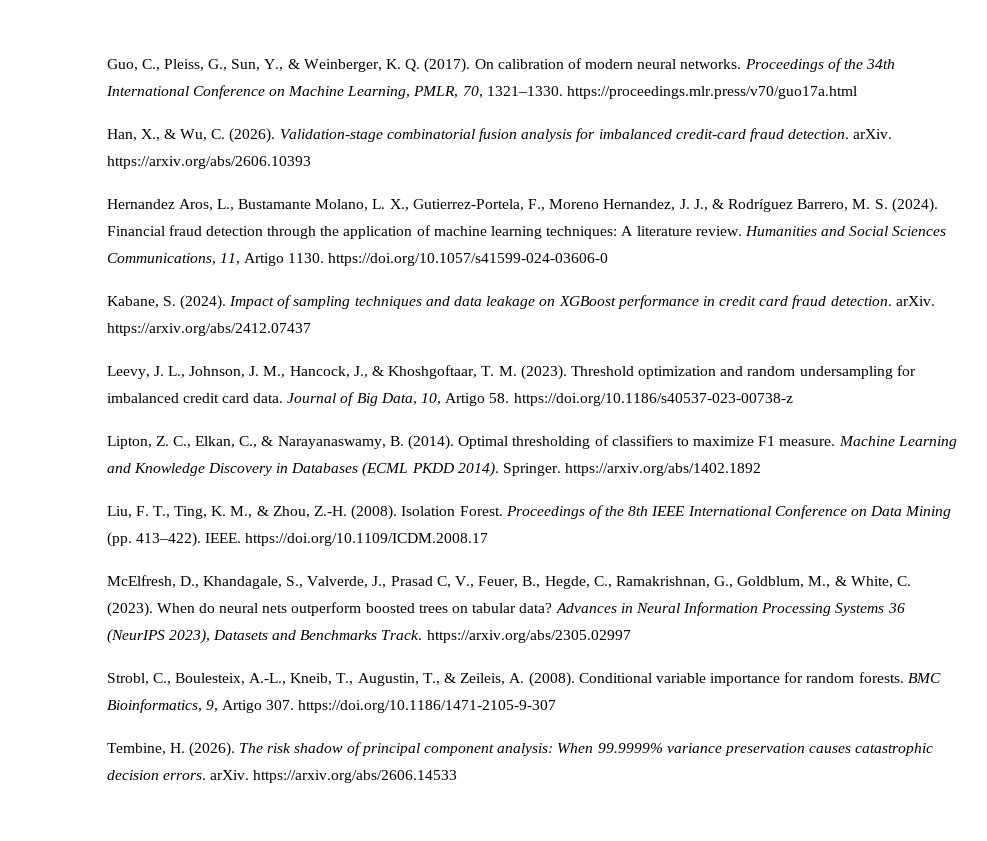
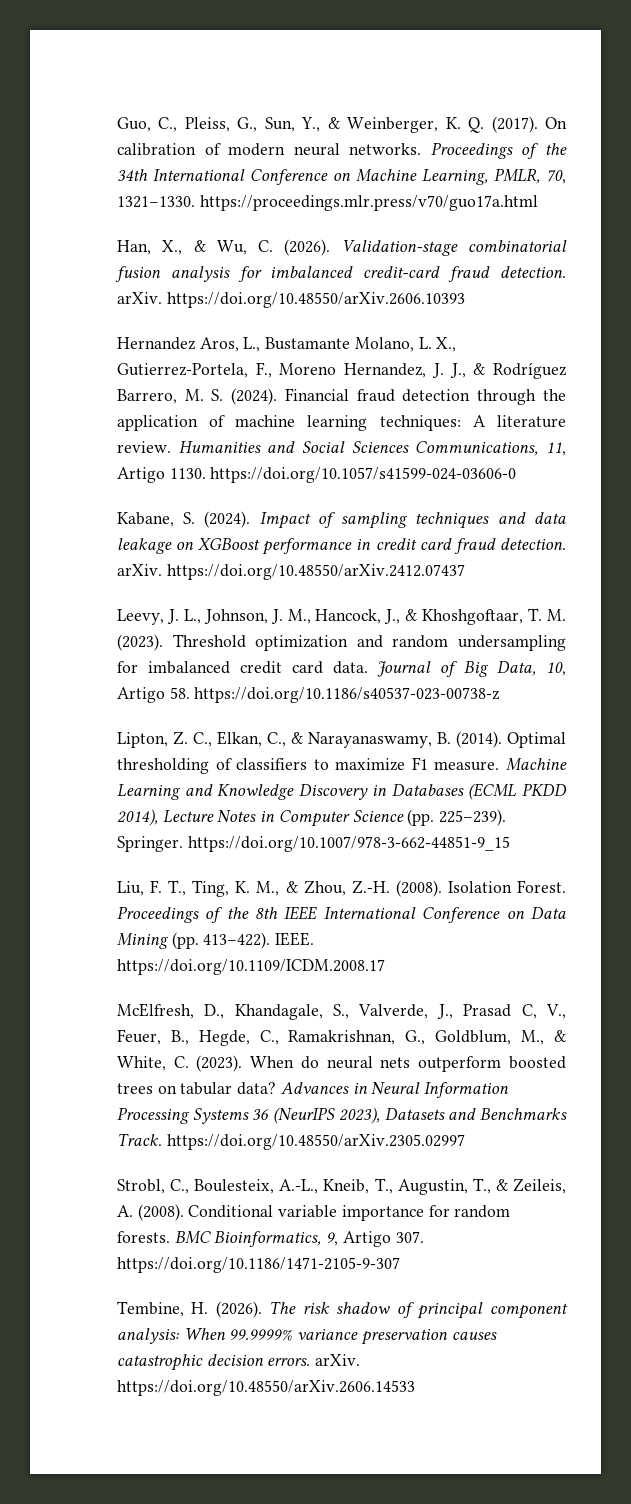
- Validation-stage combinatorial fusion analysis for imbalanced credit-card fraud detection. arXiv. https://arxiv.org/abs/2606.10393
+ Validation-stage combinatorial fusion analysis for imbalanced credit-card fraud detection. arXiv. https://doi.org/10.48550/arXiv.2606.10393
- Impact of sampling techniques and data leakage on XGBoost performance in credit card fraud detection. arXiv. https://arxiv.org/abs/2412.07437
+ Impact of sampling techniques and data leakage on XGBoost performance in credit card fraud detection. arXiv. https://doi.org/10.48550/arXiv.2412.07437
- Machine Learning and Knowledge Discovery in Databases (ECML PKDD 2014). Springer. https://arxiv.org/abs/1402.1892
+ Machine Learning and Knowledge Discovery in Databases (ECML PKDD 2014), Lecture Notes in Computer Science (pp. 225–239). Springer. https://doi.org/10.1007/978-3-662-44851-9_15
- Advances in Neural Information Processing Systems 36 (NeurIPS 2023), Datasets and Benchmarks Track. https://arxiv.org/abs/2305.02997
+ Advances in Neural Information Processing Systems 36 (NeurIPS 2023), Datasets and Benchmarks Track. https://doi.org/10.48550/arXiv.2305.02997
- The risk shadow of principal component analysis: When 99.9999% variance preservation causes catastrophic decision errors. arXiv. https://arxiv.org/abs/2606.14533
+ The risk shadow of principal component analysis: When 99.9999% variance preservation causes catastrophic decision errors. arXiv. https://doi.org/10.48550/arXiv.2606.14533

